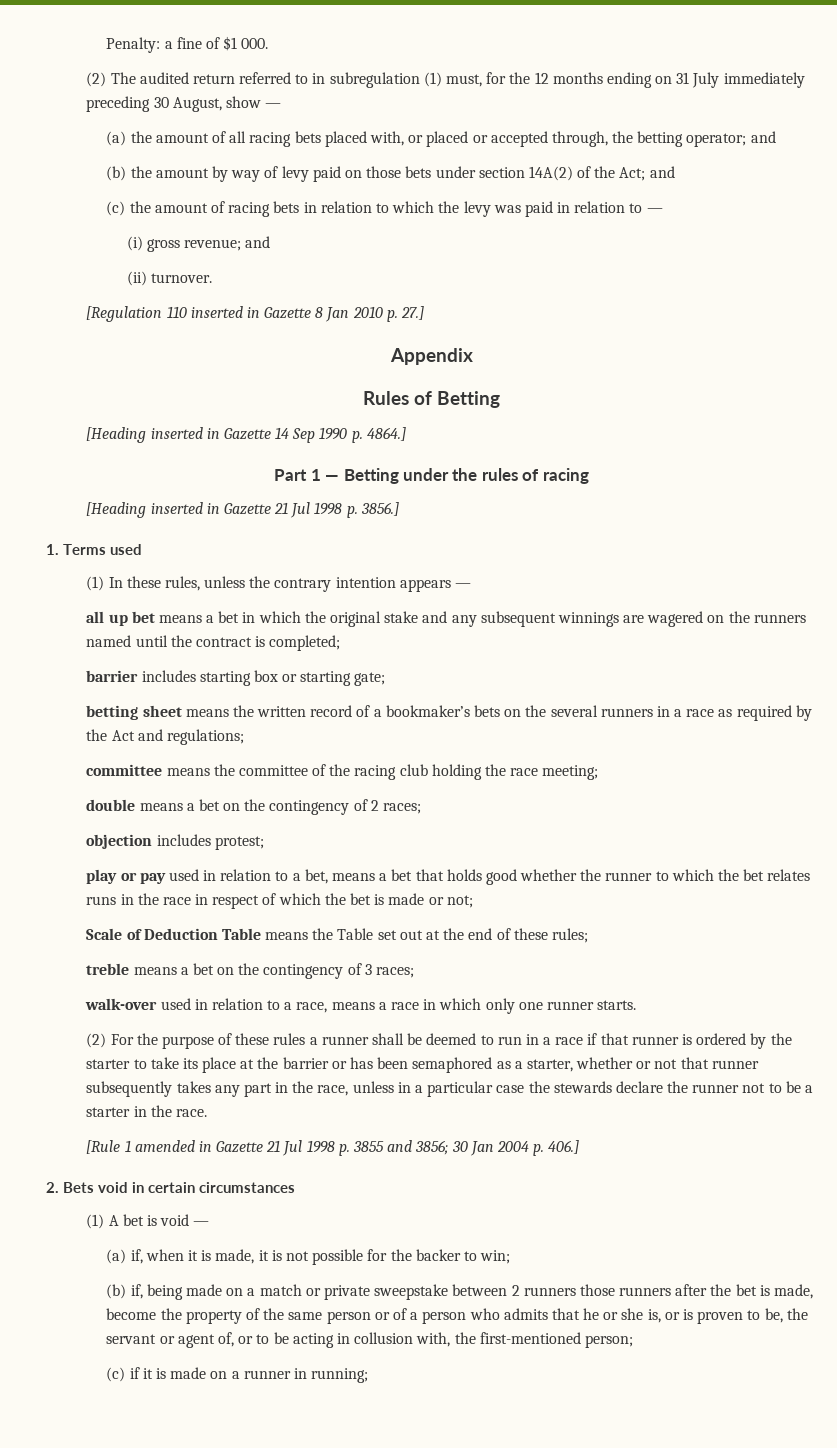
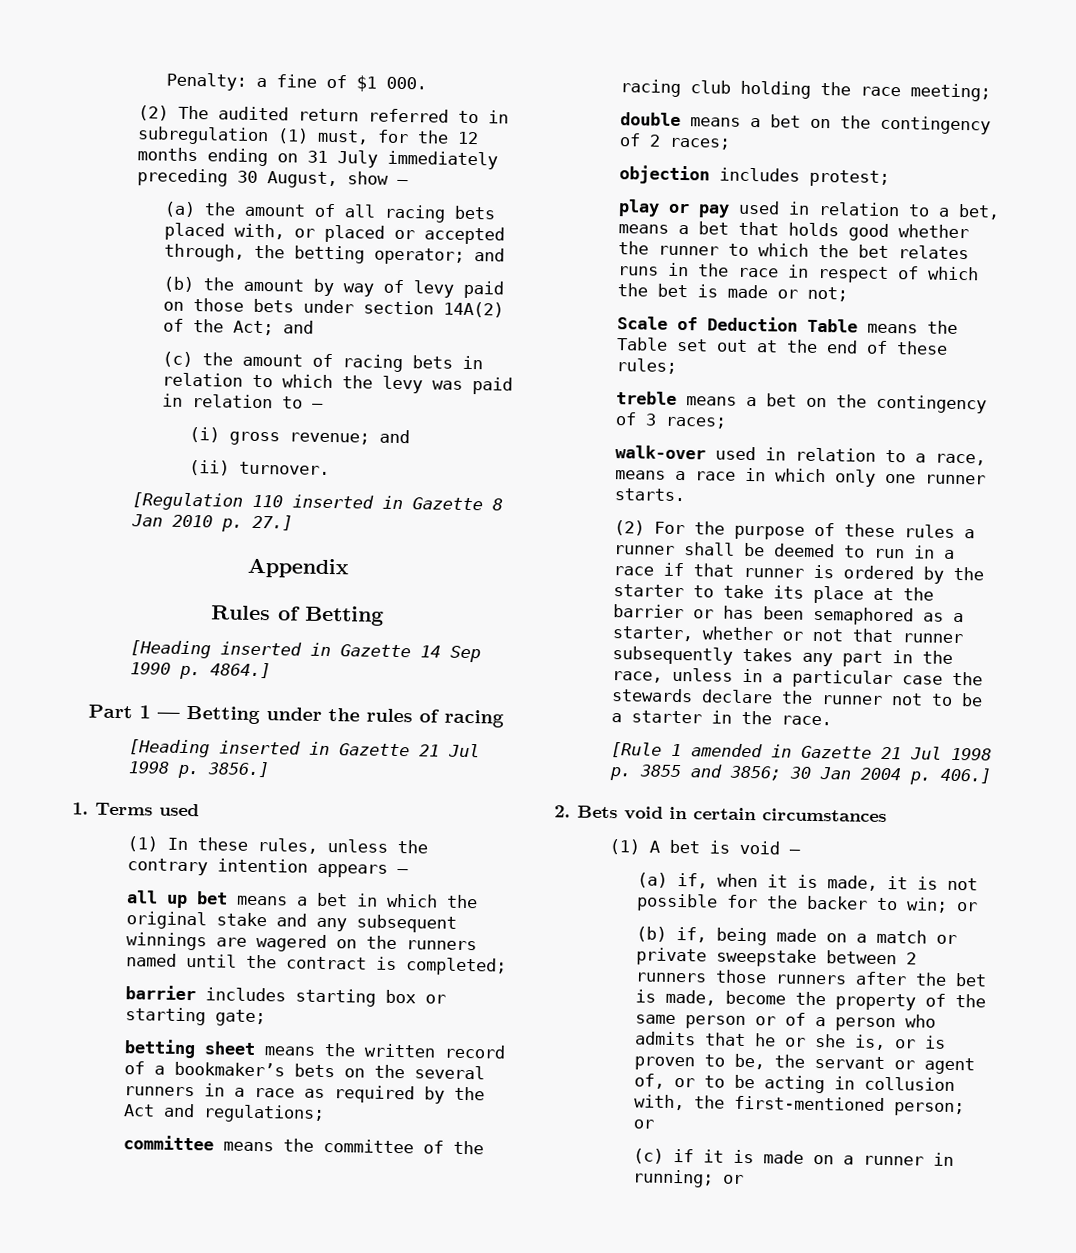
- (a) if, when it is made, it is not possible for the backer to win;
+ (a) if, when it is made, it is not possible for the backer to win; or
- (b) if, being made on a match or private sweepstake between 2 runners those runners after the bet is made, become the property of the same person or of a person who admits that he or she is, or is proven to be, the servant or agent of, or to be acting in collusion with, the first-mentioned person;
+ (b) if, being made on a match or private sweepstake between 2 runners those runners after the bet is made, become the property of the same person or of a person who admits that he or she is, or is proven to be, the servant or agent of, or to be acting in collusion with, the first-mentioned person; or
- (c) if it is made on a runner in running;
+ (c) if it is made on a runner in running; or

